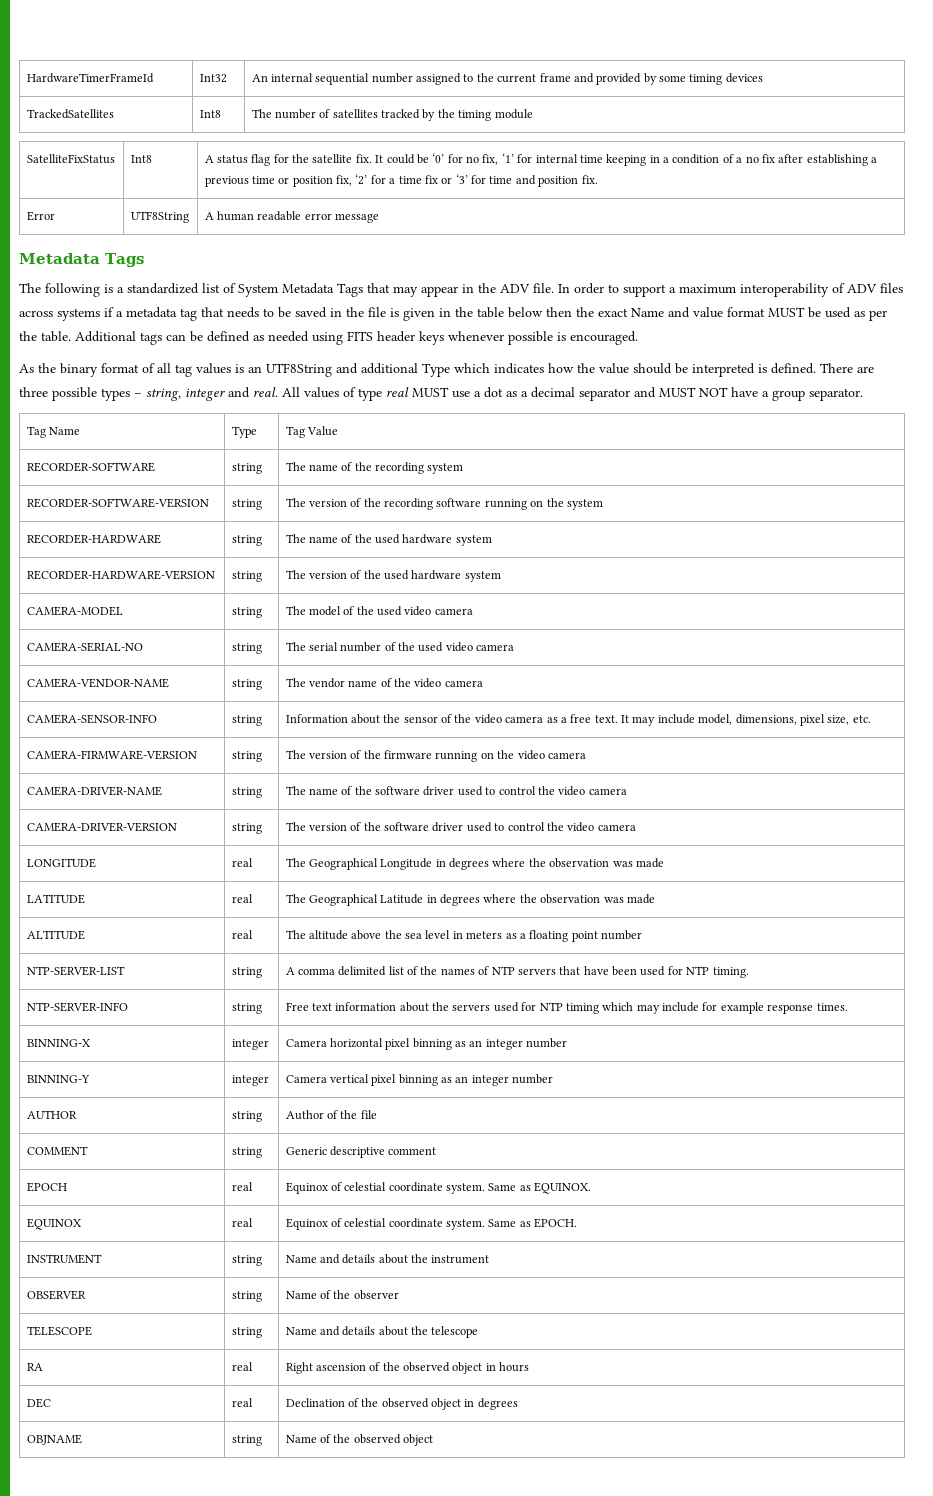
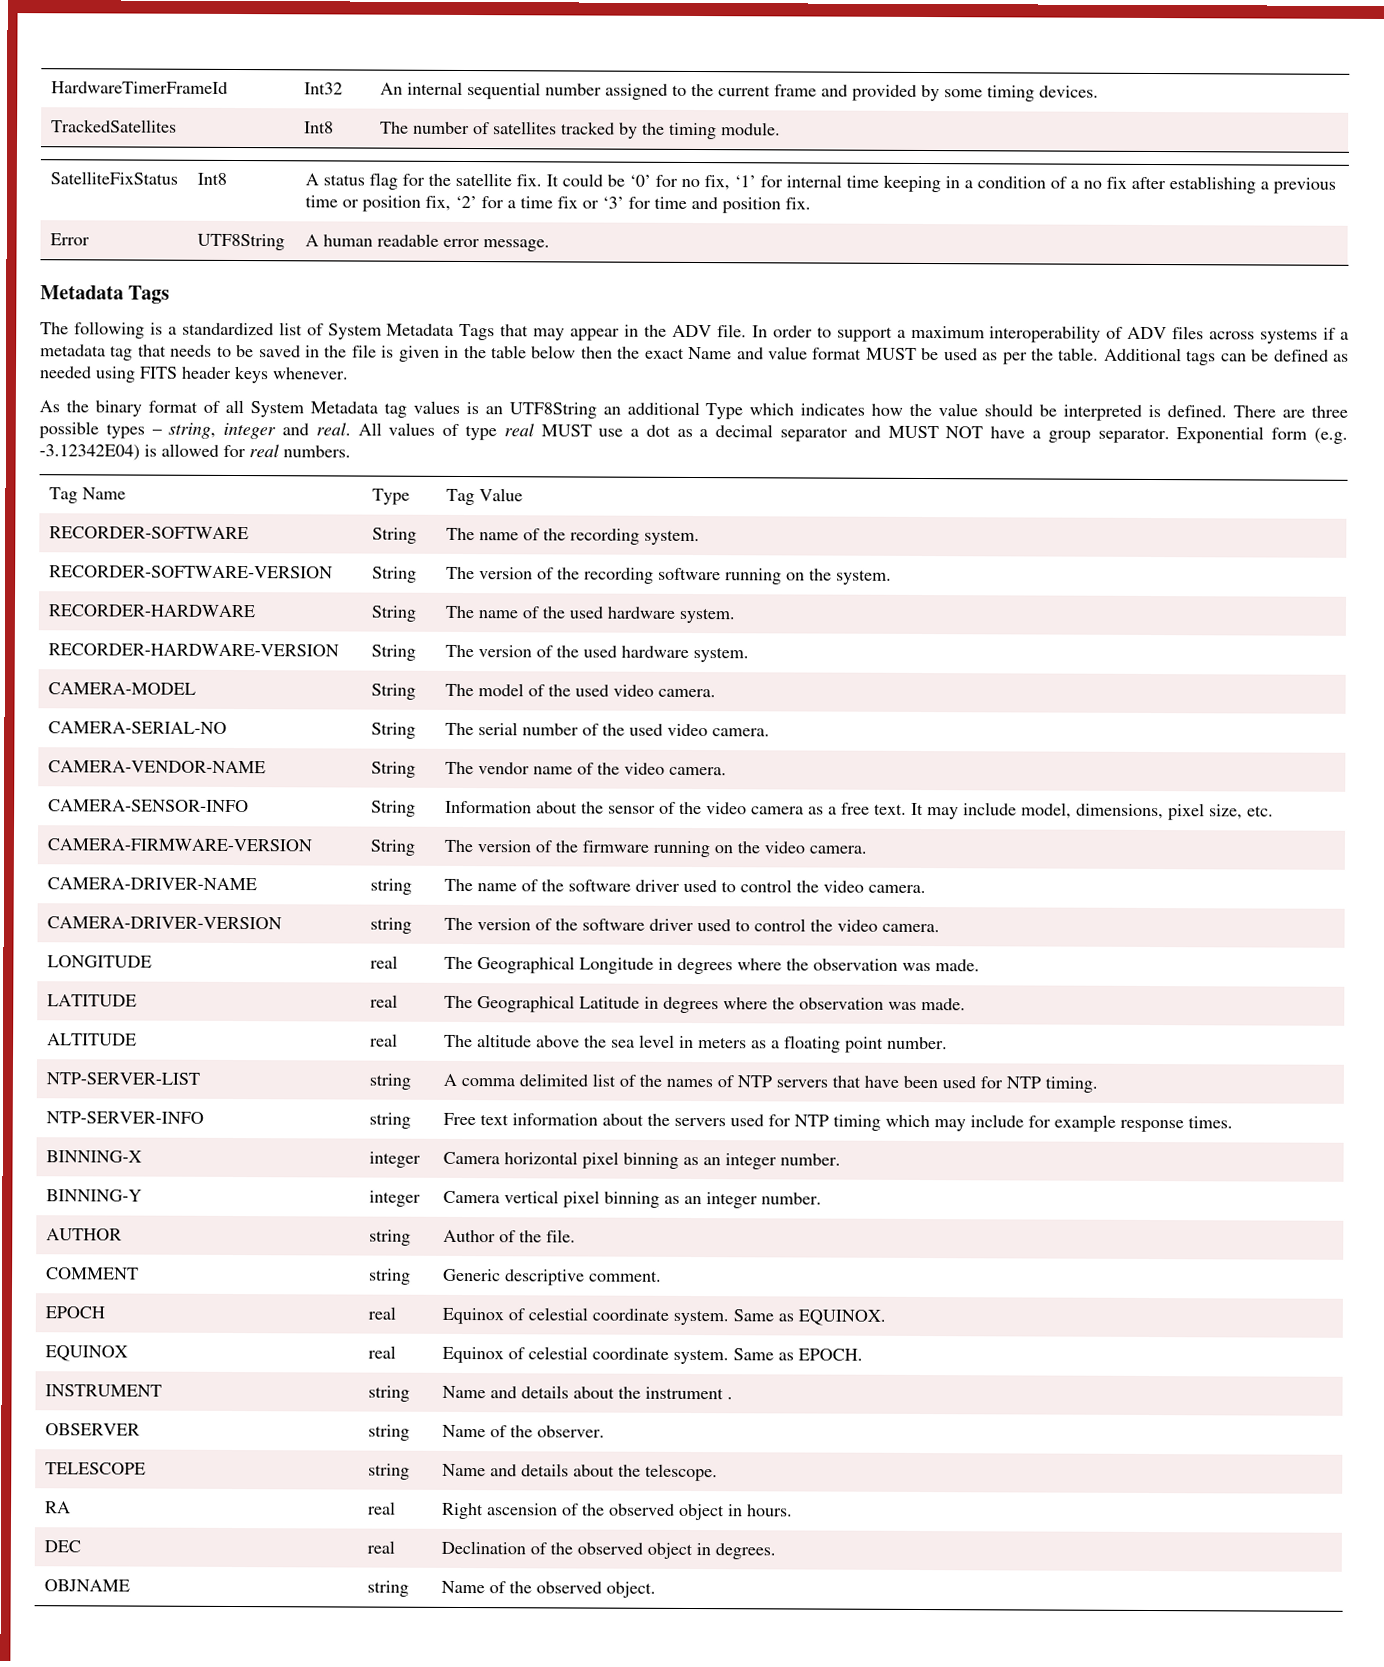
- HardwareTimerFrameId | Int32 | An internal sequential number assigned to the current frame and provided by some timing devices
+ HardwareTimerFrameId | Int32 | An internal sequential number assigned to the current frame and provided by some timing devices.
- TrackedSatellites | Int8 | The number of satellites tracked by the timing module
+ TrackedSatellites | Int8 | The number of satellites tracked by the timing module.
- Error | UTF8String | A human readable error message
+ Error | UTF8String | A human readable error message.
- Additional tags can be defined as needed using FITS header keys whenever possible is encouraged.
+ Additional tags can be defined as needed using FITS header keys whenever.
- As the binary format of all tag values is an UTF8String and additional Type which indicates how the value should be interpreted is defined.
+ As the binary format of all System Metadata tag values is an UTF8String an additional Type which indicates how the value should be interpreted is defined.
+ Exponential form (e.g. -3.12342E04) is allowed for real numbers.
- RECORDER-SOFTWARE | string | The name of the recording system
+ RECORDER-SOFTWARE | String | The name of the recording system.
- RECORDER-SOFTWARE-VERSION | string | The version of the recording software running on the system
+ RECORDER-SOFTWARE-VERSION | String | The version of the recording software running on the system.
- RECORDER-HARDWARE | string | The name of the used hardware system
+ RECORDER-HARDWARE | String | The name of the used hardware system.
- RECORDER-HARDWARE-VERSION | string | The version of the used hardware system
+ RECORDER-HARDWARE-VERSION | String | The version of the used hardware system.
- CAMERA-MODEL | string | The model of the used video camera
+ CAMERA-MODEL | String | The model of the used video camera.
- CAMERA-SERIAL-NO | string | The serial number of the used video camera
+ CAMERA-SERIAL-NO | String | The serial number of the used video camera.
- CAMERA-VENDOR-NAME | string | The vendor name of the video camera
+ CAMERA-VENDOR-NAME | String | The vendor name of the video camera.
- CAMERA-SENSOR-INFO | string | Information about the sensor of the video camera as a free text. It may include model, dimensions, pixel size, etc.
+ CAMERA-SENSOR-INFO | String | Information about the sensor of the video camera as a free text. It may include model, dimensions, pixel size, etc.
- CAMERA-FIRMWARE-VERSION | string | The version of the firmware running on the video camera
+ CAMERA-FIRMWARE-VERSION | String | The version of the firmware running on the video camera.
- CAMERA-DRIVER-NAME | string | The name of the software driver used to control the video camera
+ CAMERA-DRIVER-NAME | string | The name of the software driver used to control the video camera.
- CAMERA-DRIVER-VERSION | string | The version of the software driver used to control the video camera
+ CAMERA-DRIVER-VERSION | string | The version of the software driver used to control the video camera.
- LONGITUDE | real | The Geographical Longitude in degrees where the observation was made
+ LONGITUDE | real | The Geographical Longitude in degrees where the observation was made.
- LATITUDE | real | The Geographical Latitude in degrees where the observation was made
+ LATITUDE | real | The Geographical Latitude in degrees where the observation was made.
- ALTITUDE | real | The altitude above the sea level in meters as a floating point number
+ ALTITUDE | real | The altitude above the sea level in meters as a floating point number.
- BINNING-X | integer | Camera horizontal pixel binning as an integer number
+ BINNING-X | integer | Camera horizontal pixel binning as an integer number.
- BINNING-Y | integer | Camera vertical pixel binning as an integer number
+ BINNING-Y | integer | Camera vertical pixel binning as an integer number.
- AUTHOR | string | Author of the file
+ AUTHOR | string | Author of the file.
- COMMENT | string | Generic descriptive comment
+ COMMENT | string | Generic descriptive comment.
- INSTRUMENT | string | Name and details about the instrument
+ INSTRUMENT | string | Name and details about the instrument .
- OBSERVER | string | Name of the observer
+ OBSERVER | string | Name of the observer.
- TELESCOPE | string | Name and details about the telescope
+ TELESCOPE | string | Name and details about the telescope.
- RA | real | Right ascension of the observed object in hours
+ RA | real | Right ascension of the observed object in hours.
- DEC | real | Declination of the observed object in degrees
+ DEC | real | Declination of the observed object in degrees.
- OBJNAME | string | Name of the observed object
+ OBJNAME | string | Name of the observed object.

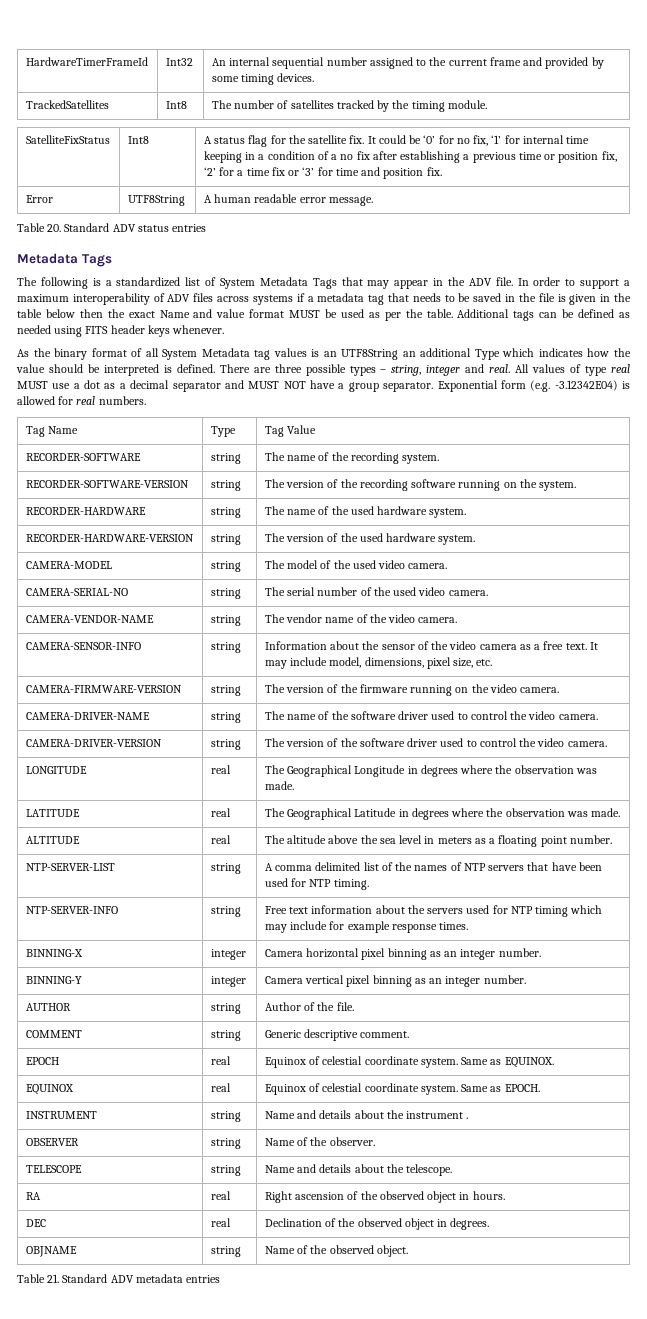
+ Table 20. Standard ADV status entries
- RECORDER-SOFTWARE | String | The name of the recording system.
+ RECORDER-SOFTWARE | string | The name of the recording system.
- RECORDER-SOFTWARE-VERSION | String | The version of the recording software running on the system.
+ RECORDER-SOFTWARE-VERSION | string | The version of the recording software running on the system.
- RECORDER-HARDWARE | String | The name of the used hardware system.
+ RECORDER-HARDWARE | string | The name of the used hardware system.
- RECORDER-HARDWARE-VERSION | String | The version of the used hardware system.
+ RECORDER-HARDWARE-VERSION | string | The version of the used hardware system.
- CAMERA-MODEL | String | The model of the used video camera.
+ CAMERA-MODEL | string | The model of the used video camera.
- CAMERA-SERIAL-NO | String | The serial number of the used video camera.
+ CAMERA-SERIAL-NO | string | The serial number of the used video camera.
- CAMERA-VENDOR-NAME | String | The vendor name of the video camera.
+ CAMERA-VENDOR-NAME | string | The vendor name of the video camera.
- CAMERA-SENSOR-INFO | String | Information about the sensor of the video camera as a free text. It may include model, dimensions, pixel size, etc.
+ CAMERA-SENSOR-INFO | string | Information about the sensor of the video camera as a free text. It may include model, dimensions, pixel size, etc.
- CAMERA-FIRMWARE-VERSION | String | The version of the firmware running on the video camera.
+ CAMERA-FIRMWARE-VERSION | string | The version of the firmware running on the video camera.
+ Table 21. Standard ADV metadata entries

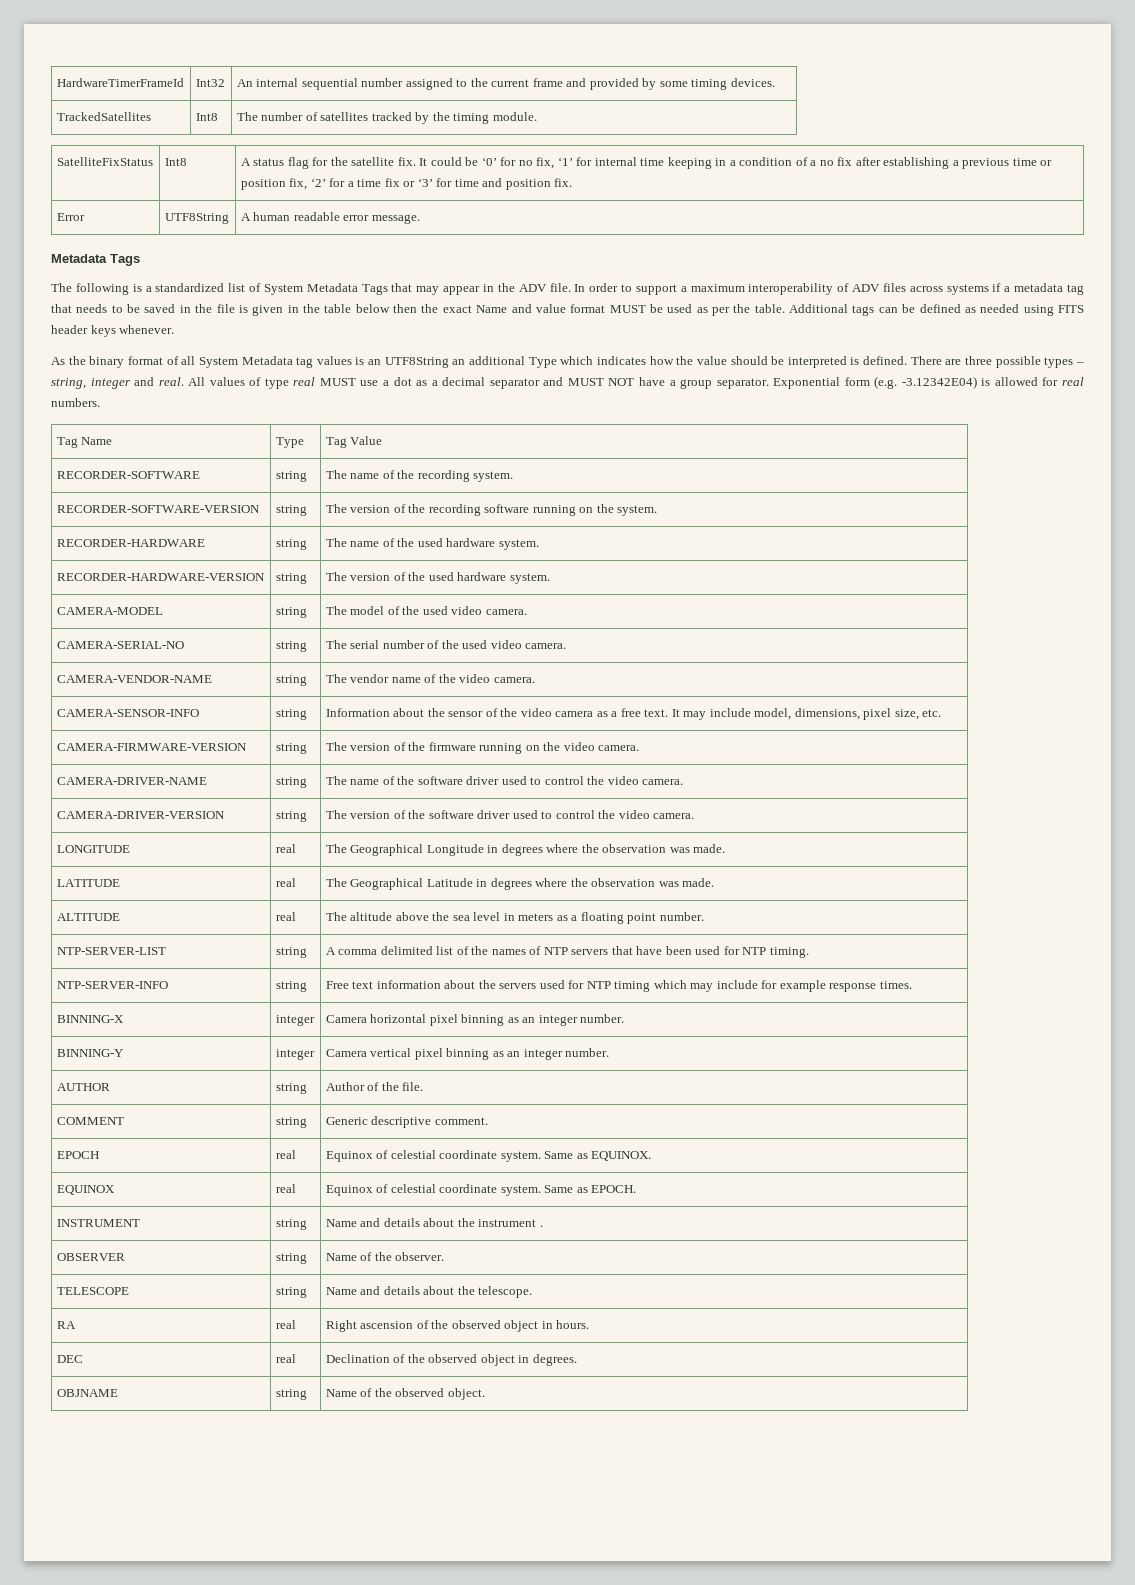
- Table 20. Standard ADV status entries
- Table 21. Standard ADV metadata entries

